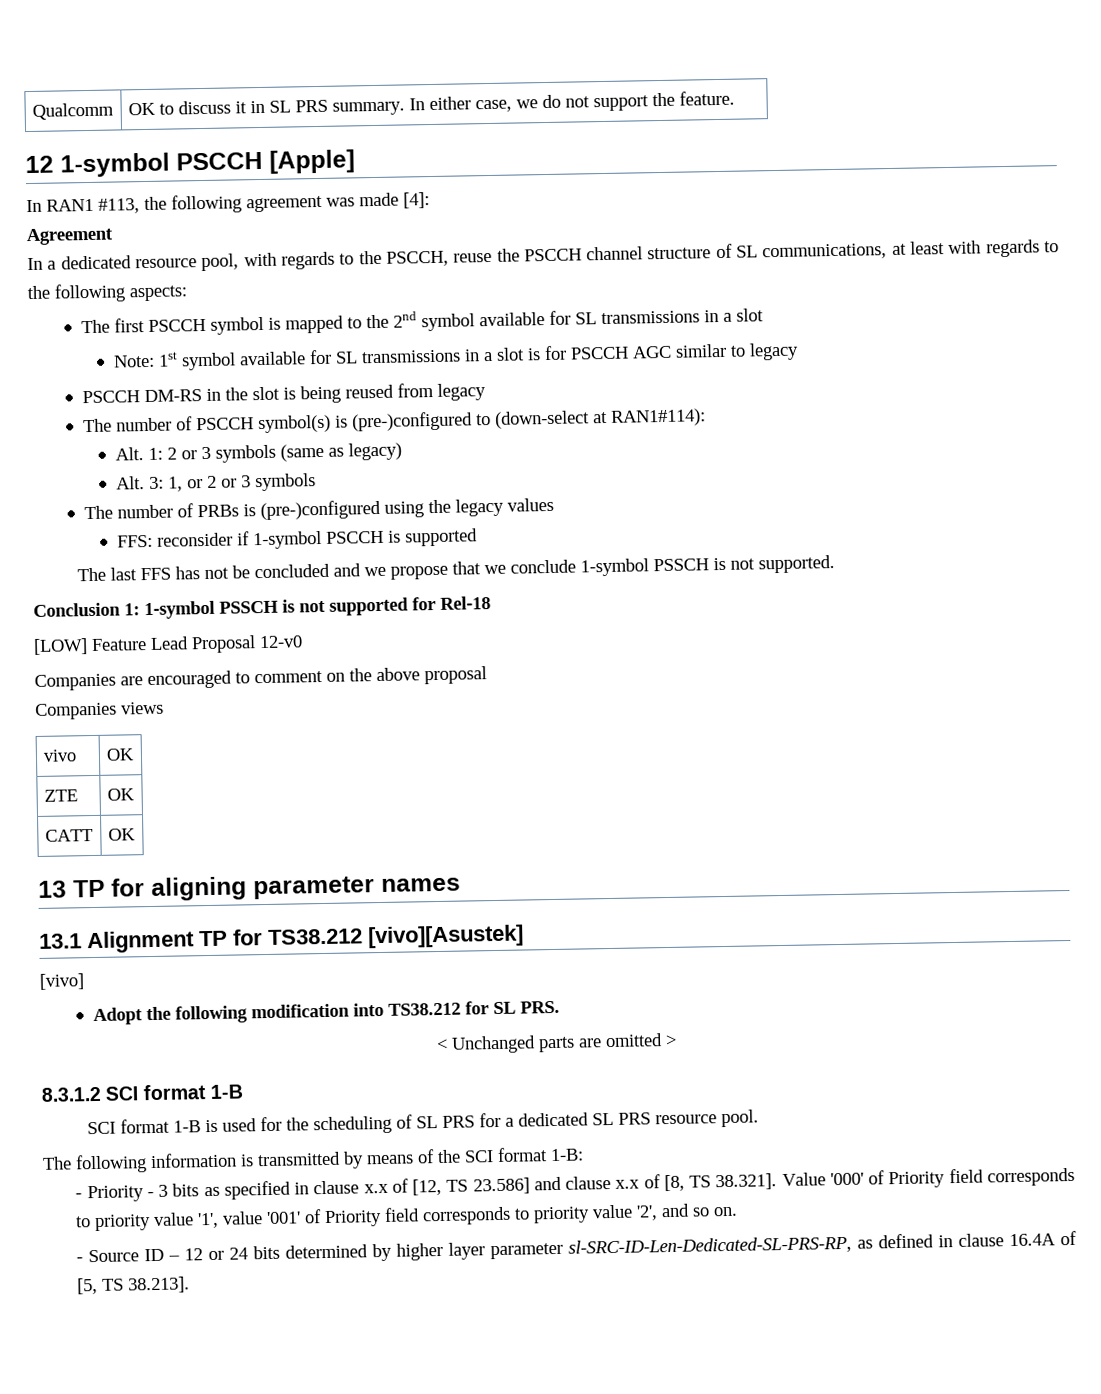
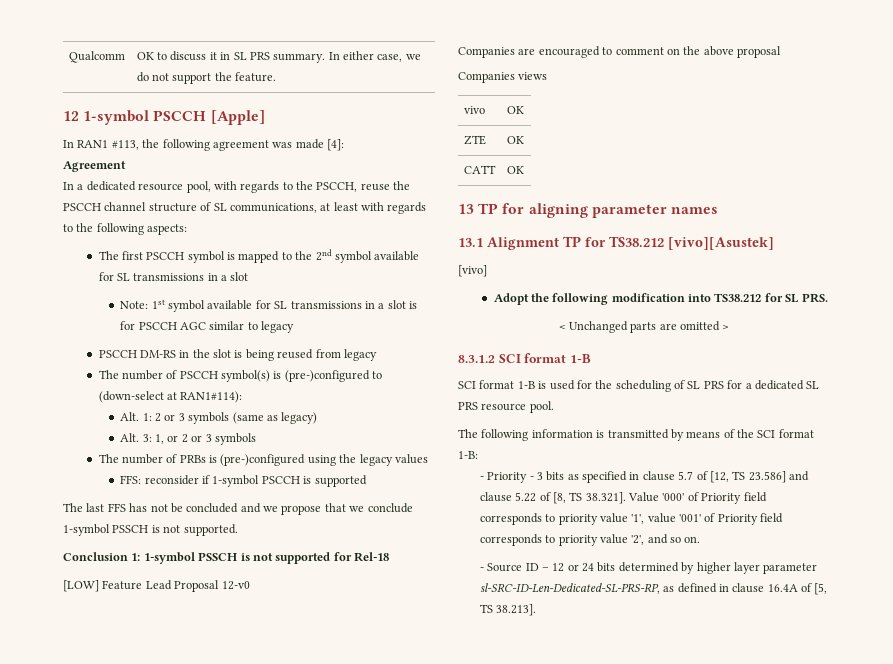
- - Priority - 3 bits as specified in clause x.x of [12, TS 23.586] and clause x.x of [8, TS 38.321]. Value '000' of Priority field corresponds to priority value '1', value '001' of Priority field corresponds to priority value '2', and so on.
+ - Priority - 3 bits as specified in clause 5.7 of [12, TS 23.586] and clause 5.22 of [8, TS 38.321]. Value '000' of Priority field corresponds to priority value '1', value '001' of Priority field corresponds to priority value '2', and so on.

